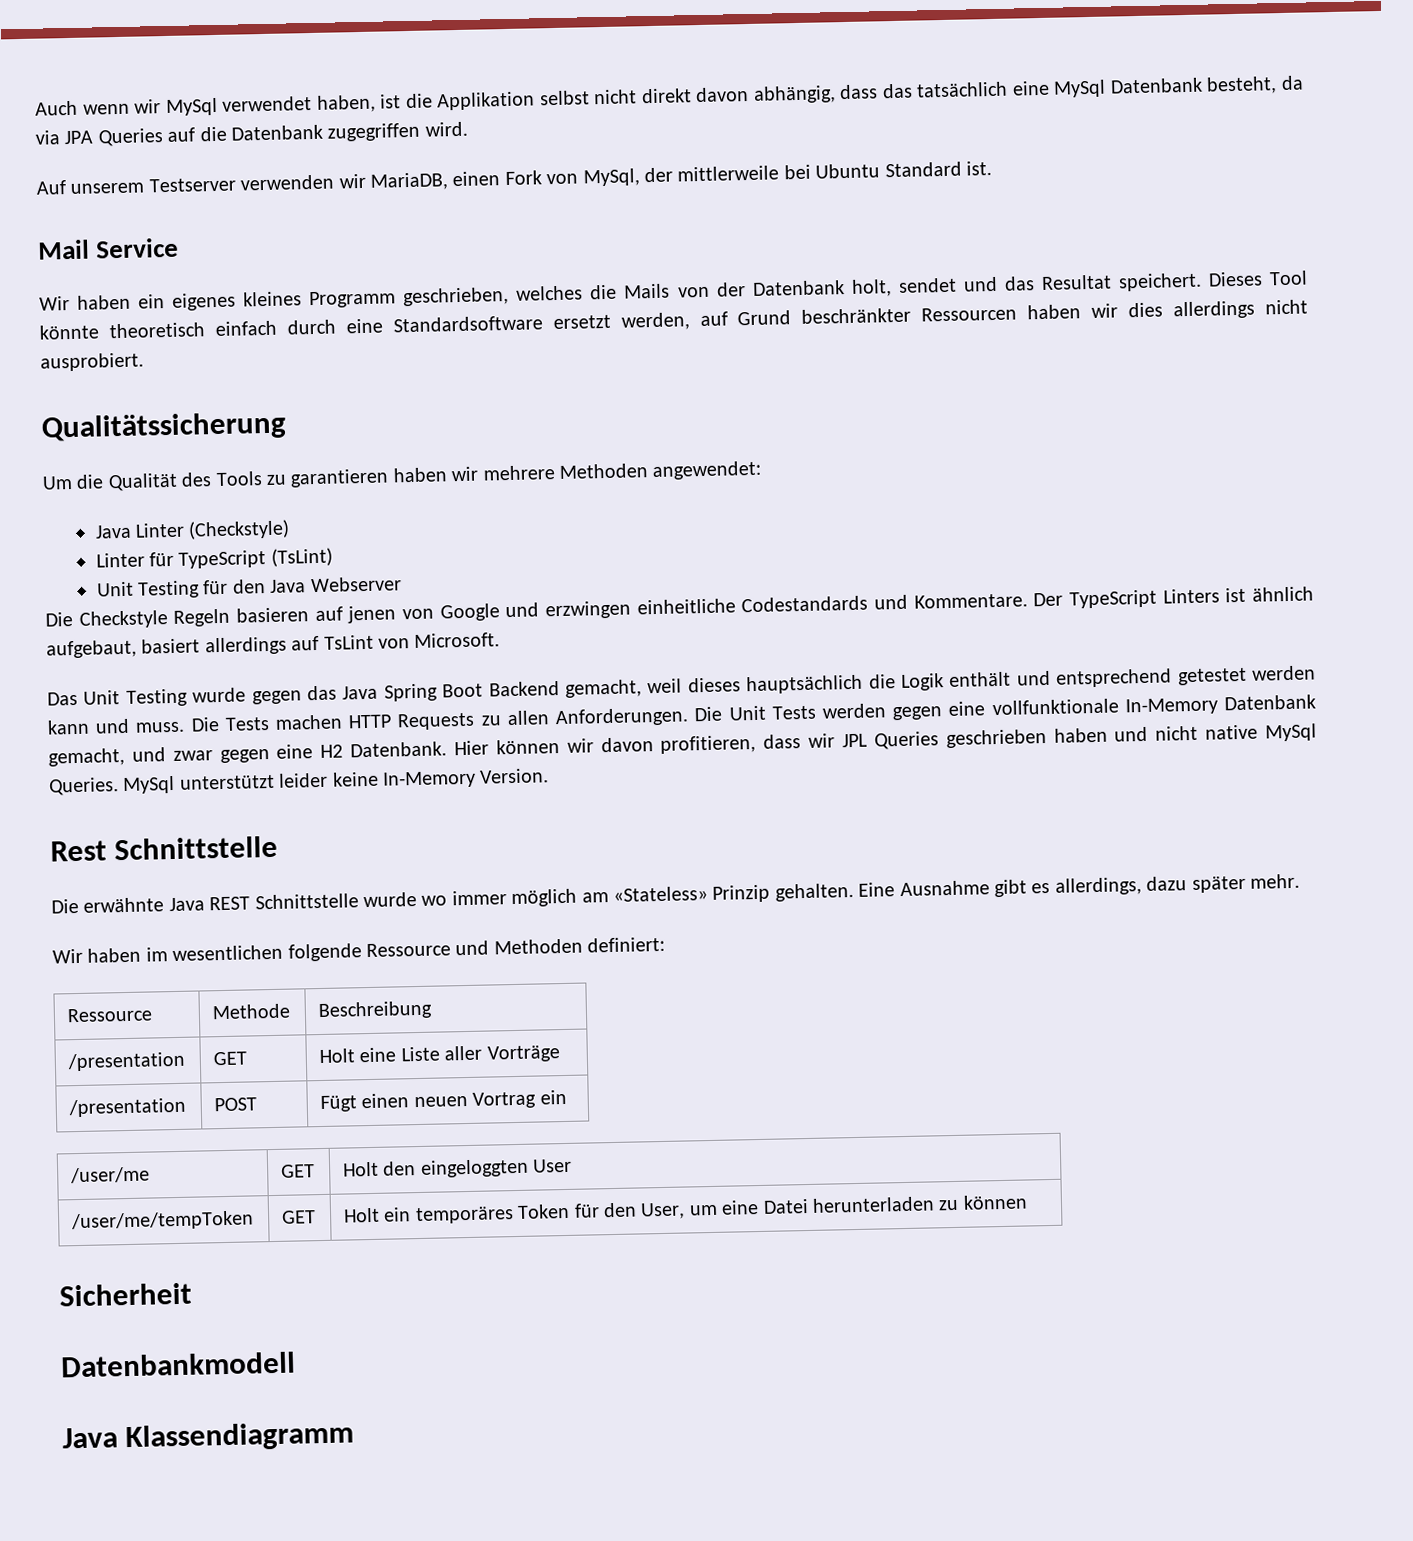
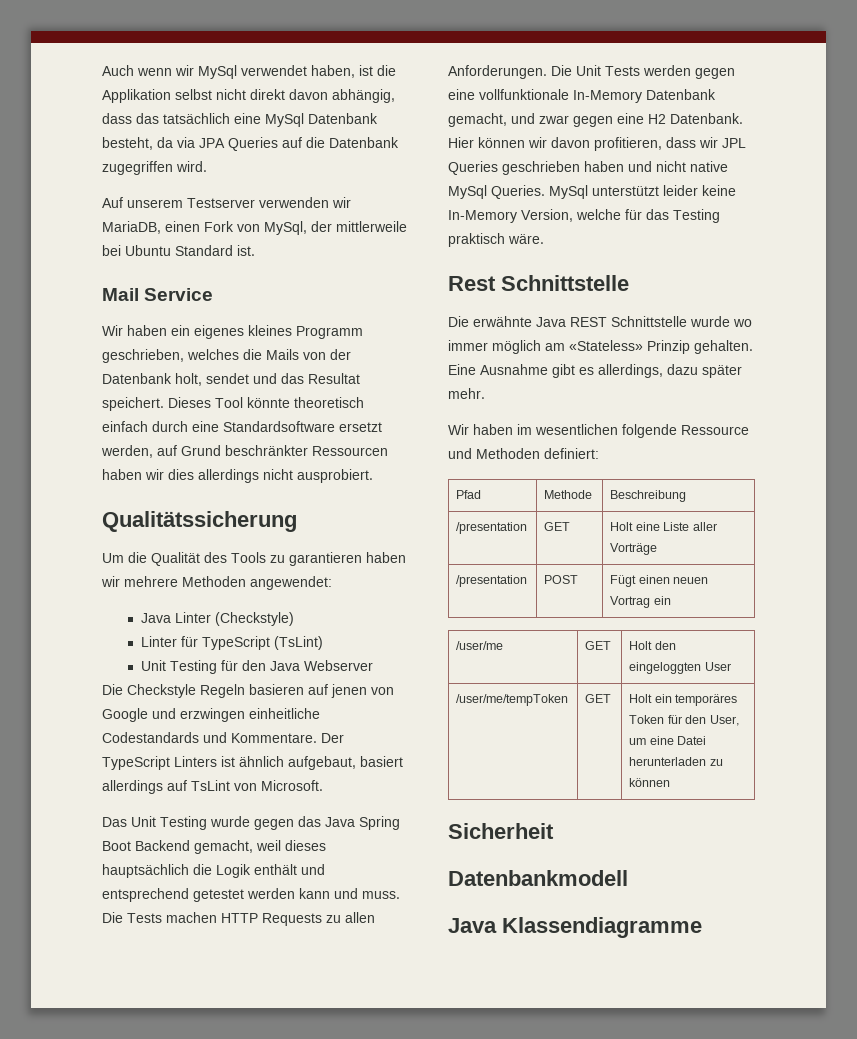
- MySql unterstützt leider keine In-Memory Version.
+ MySql unterstützt leider keine In-Memory Version, welche für das Testing praktisch wäre.
- Ressource | Methode | Beschreibung
+ Pfad | Methode | Beschreibung
- Java Klassendiagramm
+ Java Klassendiagramme

